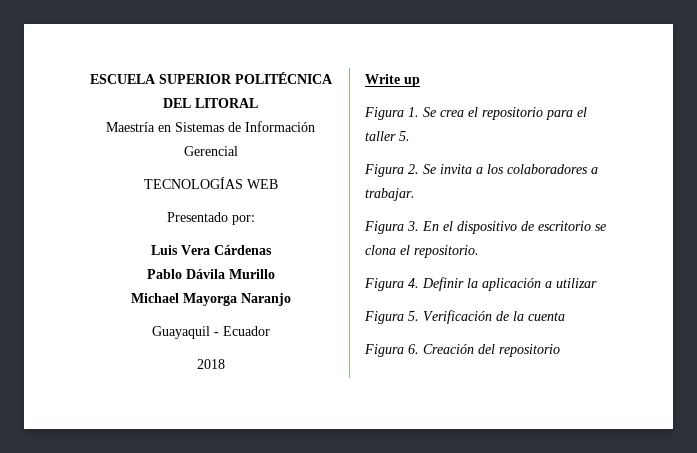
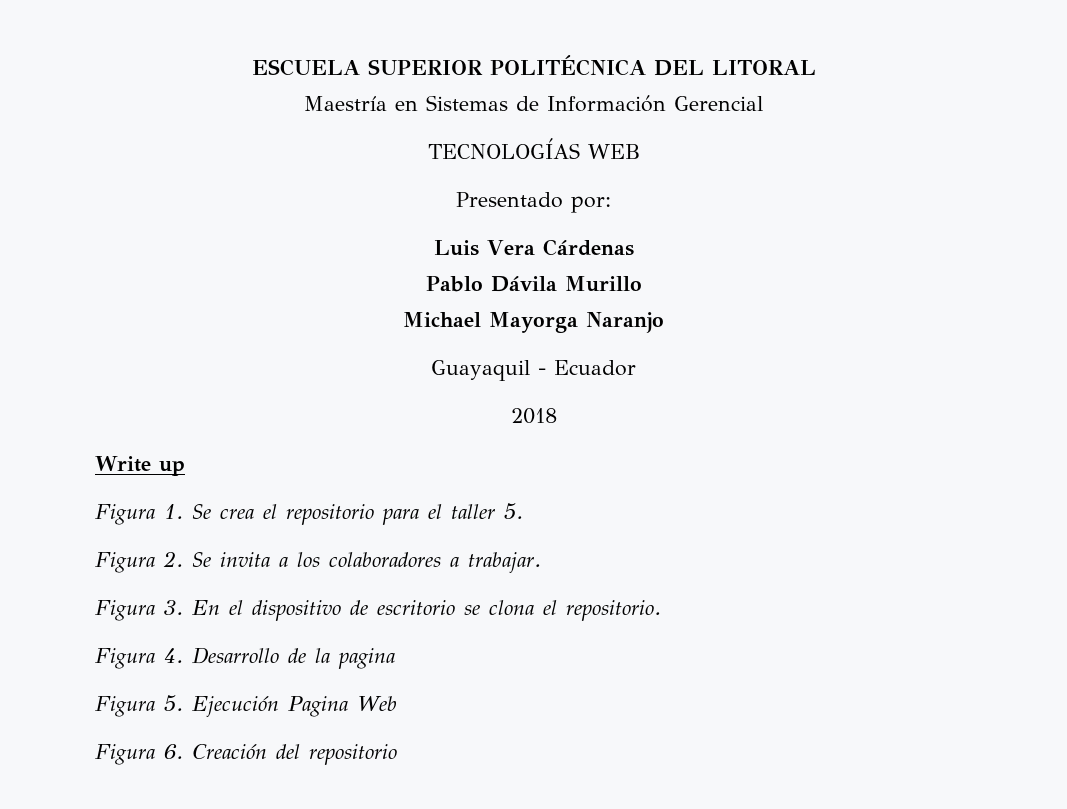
- Figura 4. Definir la aplicación a utilizar
- Figura 5. Verificación de la cuenta
+ Figura 4. Desarrollo de la pagina
+ Figura 5. Ejecución Pagina Web

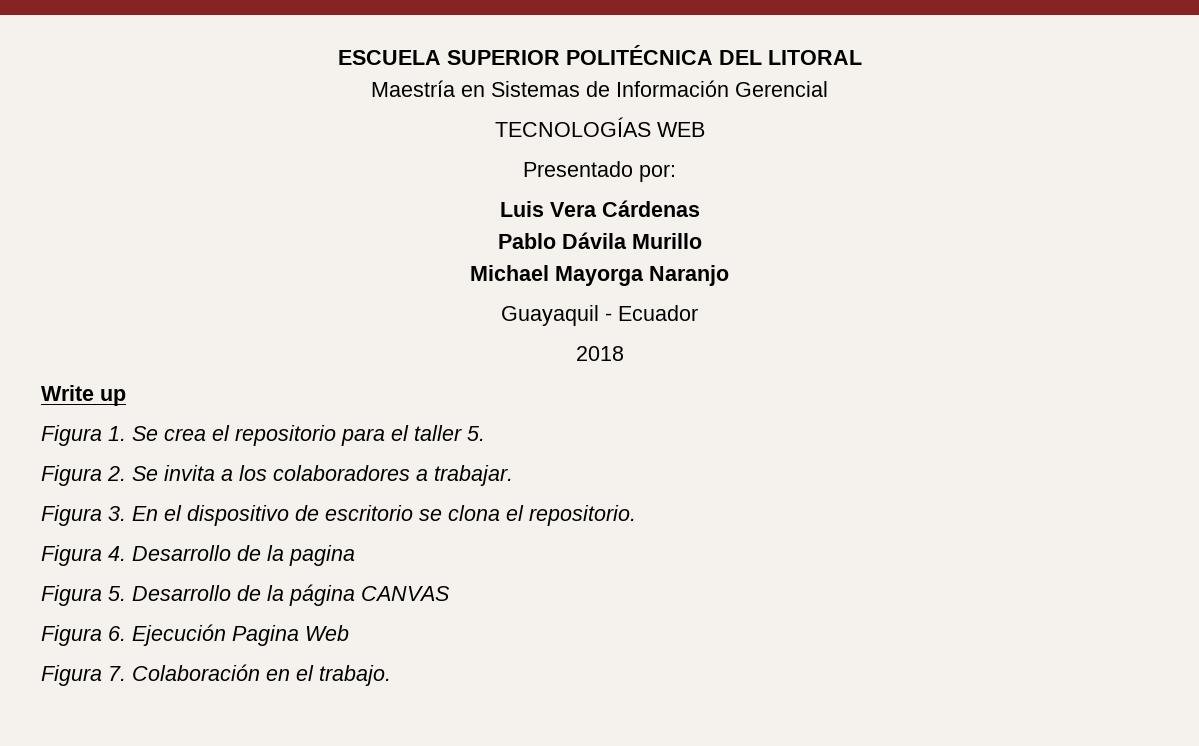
- Figura 5. Ejecución Pagina Web
+ Figura 5. Desarrollo de la página CANVAS
+ Figura 6. Ejecución Pagina Web
- Figura 6. Creación del repositorio
+ Figura 7. Colaboración en el trabajo.

